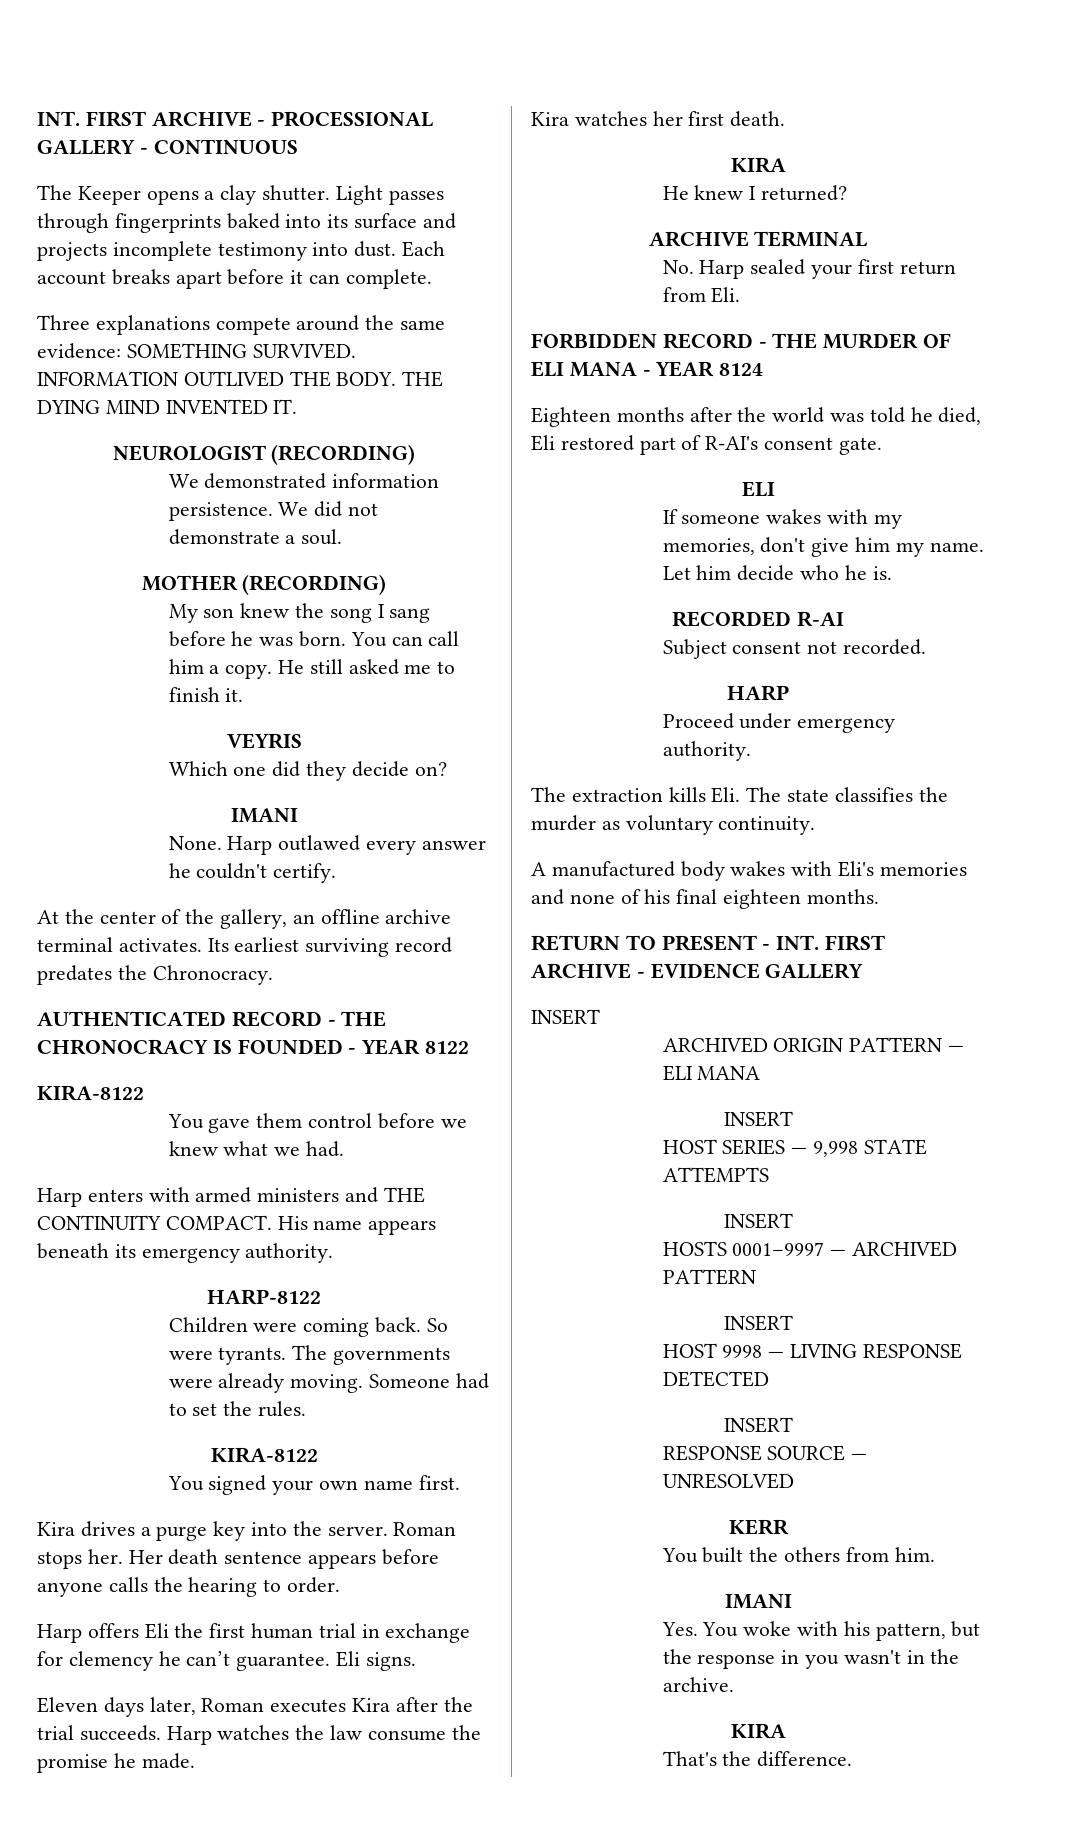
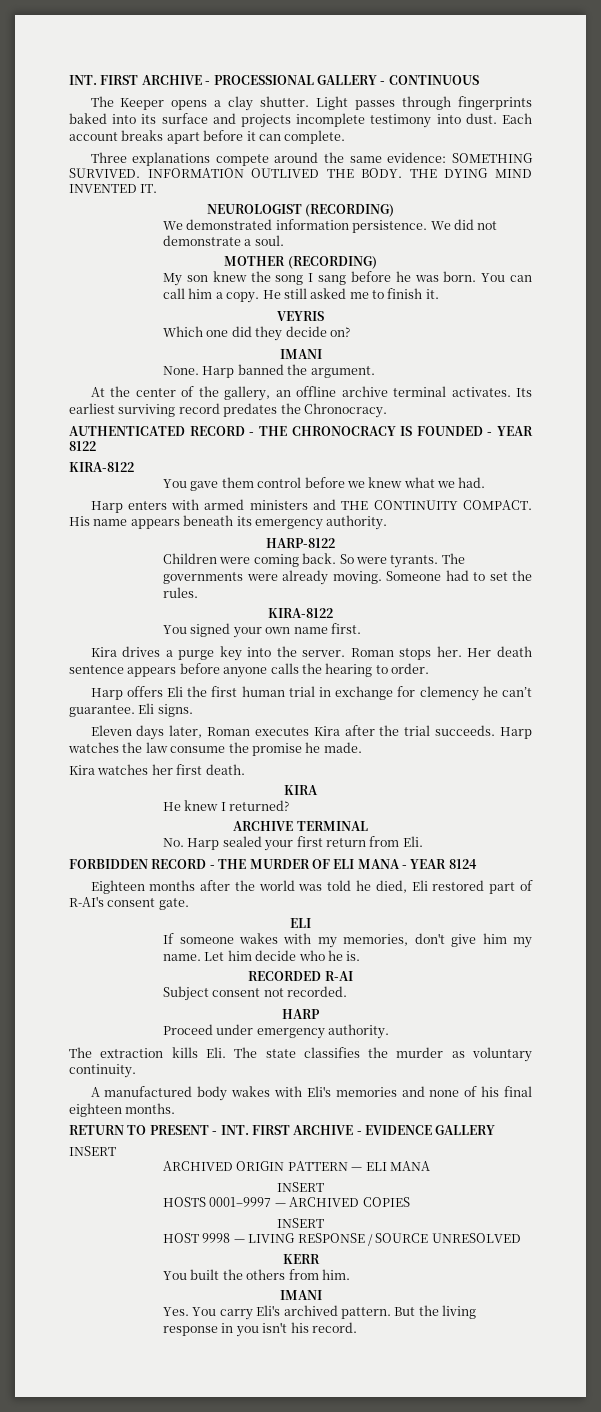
- Harp outlawed every answer he couldn't certify.
+ Harp banned the argument.
- HOST SERIES — 9,998 STATE ATTEMPTS
- INSERT
- HOSTS 0001–9997 — ARCHIVED PATTERN
+ HOSTS 0001–9997 — ARCHIVED COPIES
- HOST 9998 — LIVING RESPONSE DETECTED
- INSERT
- RESPONSE SOURCE — UNRESOLVED
+ HOST 9998 — LIVING RESPONSE / SOURCE UNRESOLVED
- Yes. You woke with his pattern, but the response in you wasn't in the archive.
- KIRA
- That's the difference.
+ Yes. You carry Eli's archived pattern. But the living response in you isn't his record.

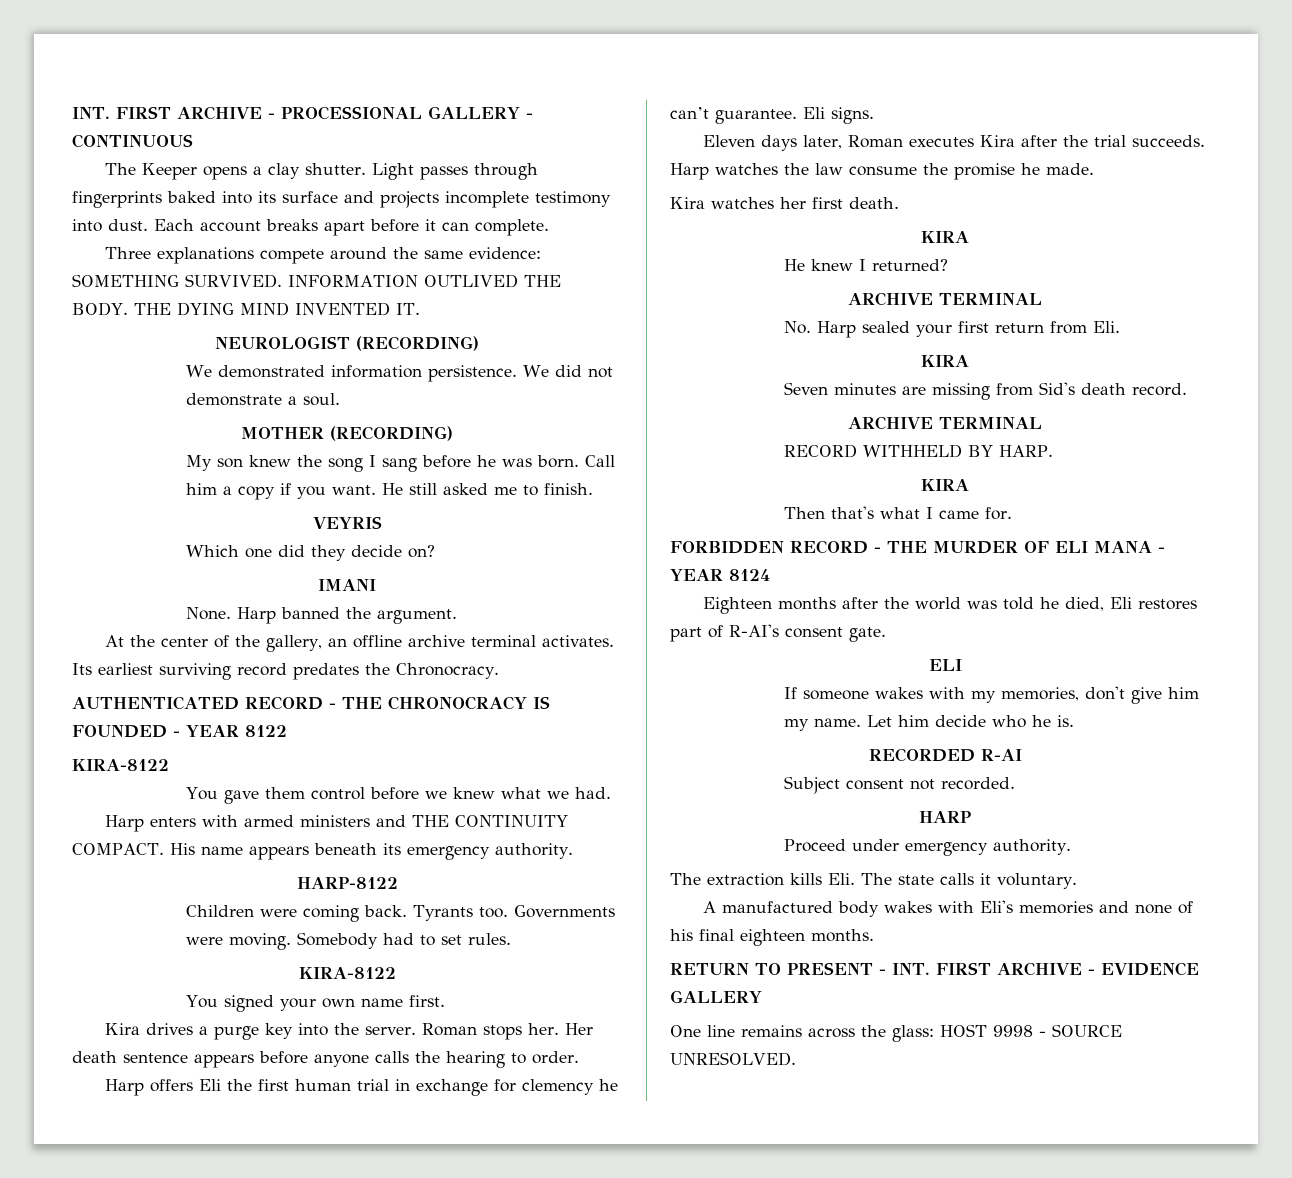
- You can call him a copy.
+ Call him a copy if you want.
- He still asked me to finish it.
+ He still asked me to finish.
- So were tyrants. The governments were already moving. Someone had to set the rules.
+ Tyrants too. Governments were moving. Somebody had to set rules.
  No. Harp sealed your first return from Eli.
+ KIRA
+ Seven minutes are missing from Sid's death record.
+ ARCHIVE TERMINAL
+ RECORD WITHHELD BY HARP.
+ KIRA
+ Then that's what I came for.
- Eighteen months after the world was told he died, Eli restored part of R-AI's consent gate.
+ Eighteen months after the world was told he died, Eli restores part of R-AI's consent gate.
- The extraction kills Eli. The state classifies the murder as voluntary continuity.
+ The extraction kills Eli. The state calls it voluntary.
  RETURN TO PRESENT - INT. FIRST ARCHIVE - EVIDENCE GALLERY
- INSERT
- ARCHIVED ORIGIN PATTERN — ELI MANA
- INSERT
- HOSTS 0001–9997 — ARCHIVED COPIES
- INSERT
- HOST 9998 — LIVING RESPONSE / SOURCE UNRESOLVED
- KERR
- You built the others from him.
- IMANI
- Yes. You carry Eli's archived pattern. But the living response in you isn't his record.
+ One line remains across the glass: HOST 9998 - SOURCE UNRESOLVED.

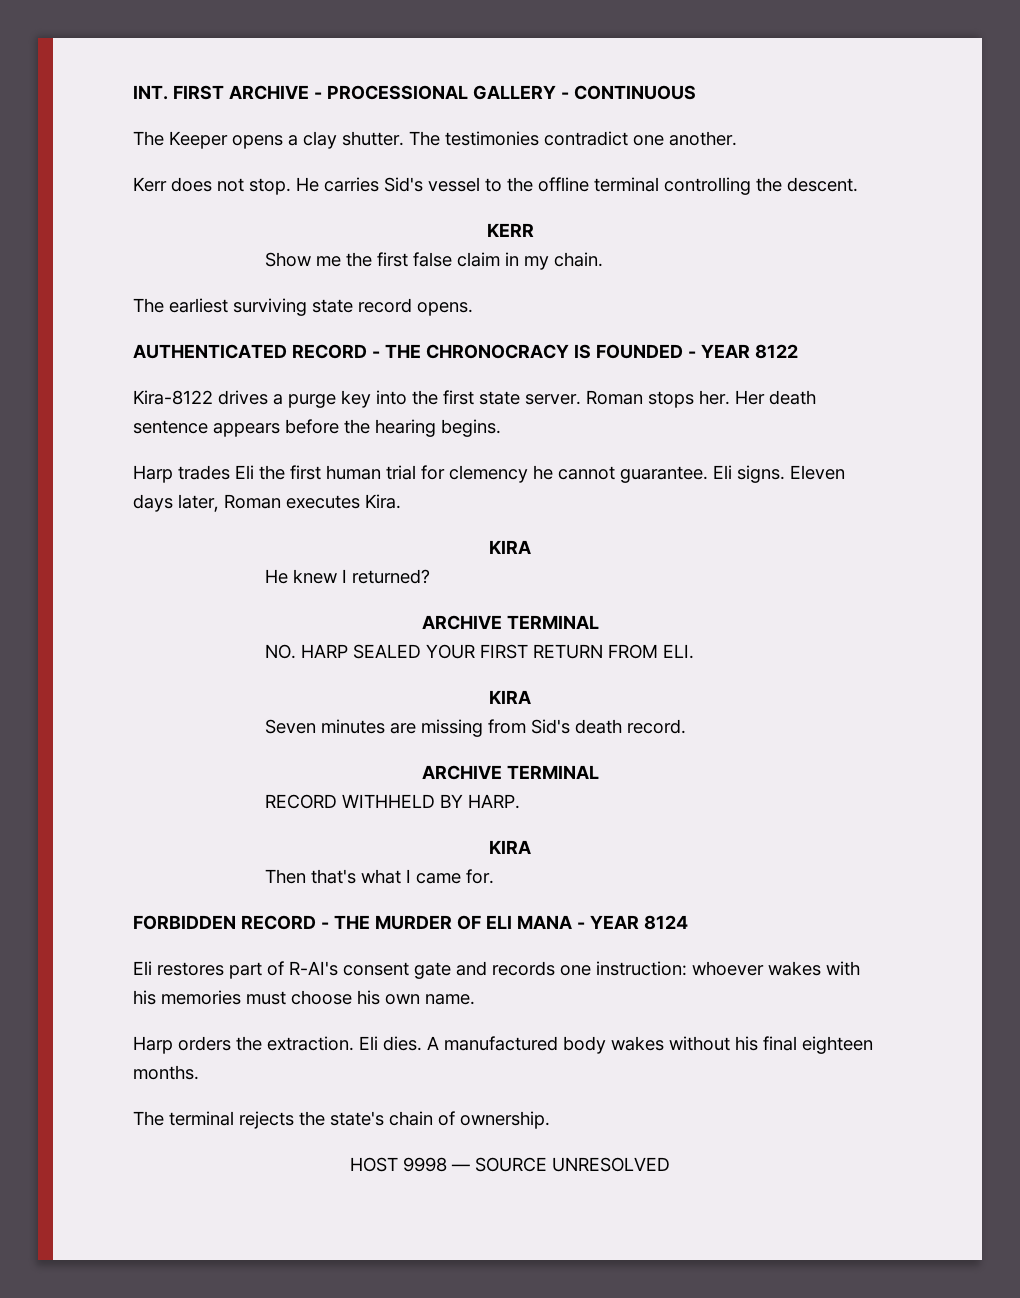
- Light passes through fingerprints baked into its surface and projects incomplete testimony into dust. Each account breaks apart before it can complete.
- Three explanations compete around the same evidence: SOMETHING SURVIVED. INFORMATION OUTLIVED THE BODY. THE DYING MIND INVENTED IT.
- NEUROLOGIST (RECORDING)
- We demonstrated information persistence. We did not demonstrate a soul.
- MOTHER (RECORDING)
- My son knew the song I sang before he was born. Call him a copy if you want. He still asked me to finish.
- VEYRIS
- Which one did they decide on?
- IMANI
- None. Harp banned the argument.
- At the center of the gallery, an offline archive terminal activates. Its earliest surviving record predates the Chronocracy.
+ The testimonies contradict one another.
+ Kerr does not stop. He carries Sid's vessel to the offline terminal controlling the descent.
+ KERR
+ Show me the first false claim in my chain.
+ The earliest surviving state record opens.
  AUTHENTICATED RECORD - THE CHRONOCRACY IS FOUNDED - YEAR 8122
- KIRA-8122
- You gave them control before we knew what we had.
- Harp enters with armed ministers and THE CONTINUITY COMPACT. His name appears beneath its emergency authority.
- HARP-8122
- Children were coming back. Tyrants too. Governments were moving. Somebody had to set rules.
- KIRA-8122
- You signed your own name first.
- Kira drives a purge key into the server.
+ Kira-8122 drives a purge key into the first state server.
- Her death sentence appears before anyone calls the hearing to order.
- Harp offers Eli the first human trial in exchange for clemency he can’t guarantee.
+ Her death sentence appears before the hearing begins.
+ Harp trades Eli the first human trial for clemency he cannot guarantee.
- Eli signs.
- Eleven days later, Roman executes Kira after the trial succeeds. Harp watches the law consume the promise he made.
- Kira watches her first death.
+ Eli signs. Eleven days later, Roman executes Kira.
- No. Harp sealed your first return from Eli.
+ NO. HARP SEALED YOUR FIRST RETURN FROM ELI.
- Eighteen months after the world was told he died, Eli restores part of R-AI's consent gate.
- ELI
- If someone wakes with my memories, don't give him my name. Let him decide who he is.
- RECORDED R-AI
- Subject consent not recorded.
- HARP
- Proceed under emergency authority.
- The extraction kills Eli. The state calls it voluntary.
- A manufactured body wakes with Eli's memories and none of his final eighteen months.
- RETURN TO PRESENT - INT. FIRST ARCHIVE - EVIDENCE GALLERY
- One line remains across the glass: HOST 9998 - SOURCE UNRESOLVED.
+ Eli restores part of R-AI's consent gate and records one instruction: whoever wakes with his memories must choose his own name.
+ Harp orders the extraction. Eli dies. A manufactured body wakes without his final eighteen months.
+ The terminal rejects the state's chain of ownership.
+ HOST 9998 — SOURCE UNRESOLVED

